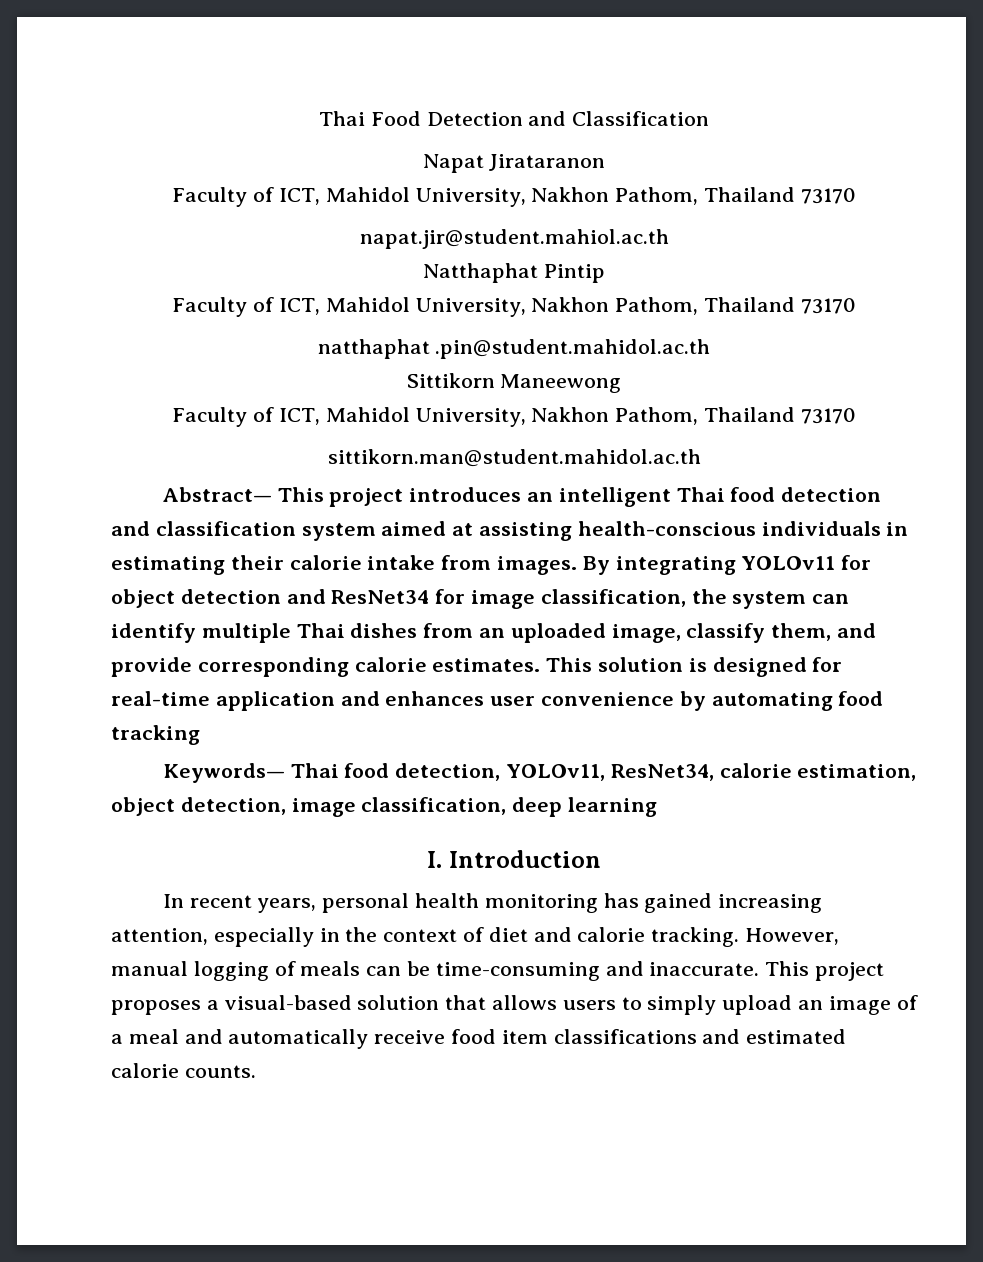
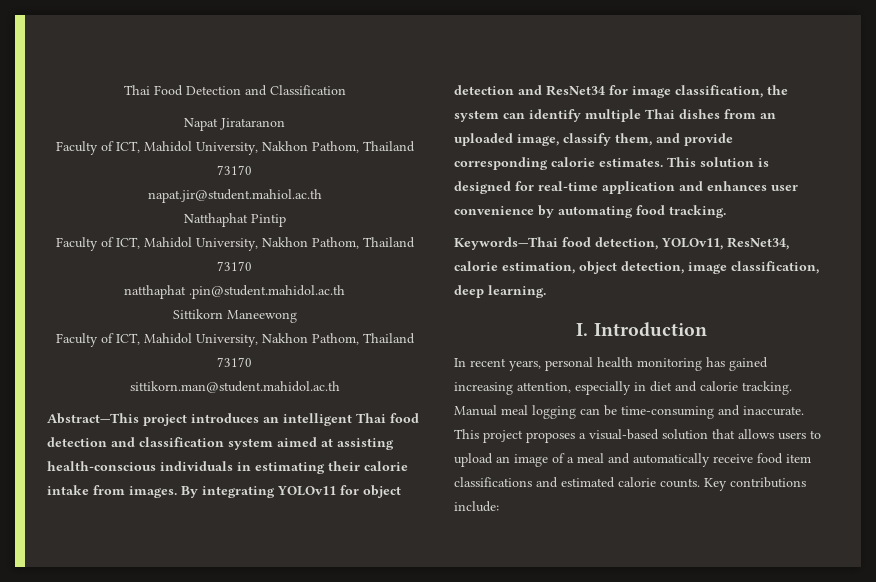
- Abstract— This project introduces an intelligent Thai food detection and classification system aimed at assisting health-conscious individuals in estimating their calorie intake from images.
+ Abstract—This project introduces an intelligent Thai food detection and classification system aimed at assisting health-conscious individuals in estimating their calorie intake from images.
- This solution is designed for real-time application and enhances user convenience by automating food tracking
- Keywords— Thai food detection, YOLOv11, ResNet34, calorie estimation, object detection, image classification, deep learning
+ This solution is designed for real-time application and enhances user convenience by automating food tracking.
+ Keywords—Thai food detection, YOLOv11, ResNet34, calorie estimation, object detection, image classification, deep learning.
- In recent years, personal health monitoring has gained increasing attention, especially in the context of diet and calorie tracking.
+ In recent years, personal health monitoring has gained increasing attention, especially in diet and calorie tracking.
- However, manual logging of meals can be time-consuming and inaccurate.
+ Manual meal logging can be time-consuming and inaccurate.
- This project proposes a visual-based solution that allows users to simply upload an image of a meal and automatically receive food item classifications and estimated calorie counts.
+ This project proposes a visual-based solution that allows users to upload an image of a meal and automatically receive food item classifications and estimated calorie counts.
+ Key contributions include:

